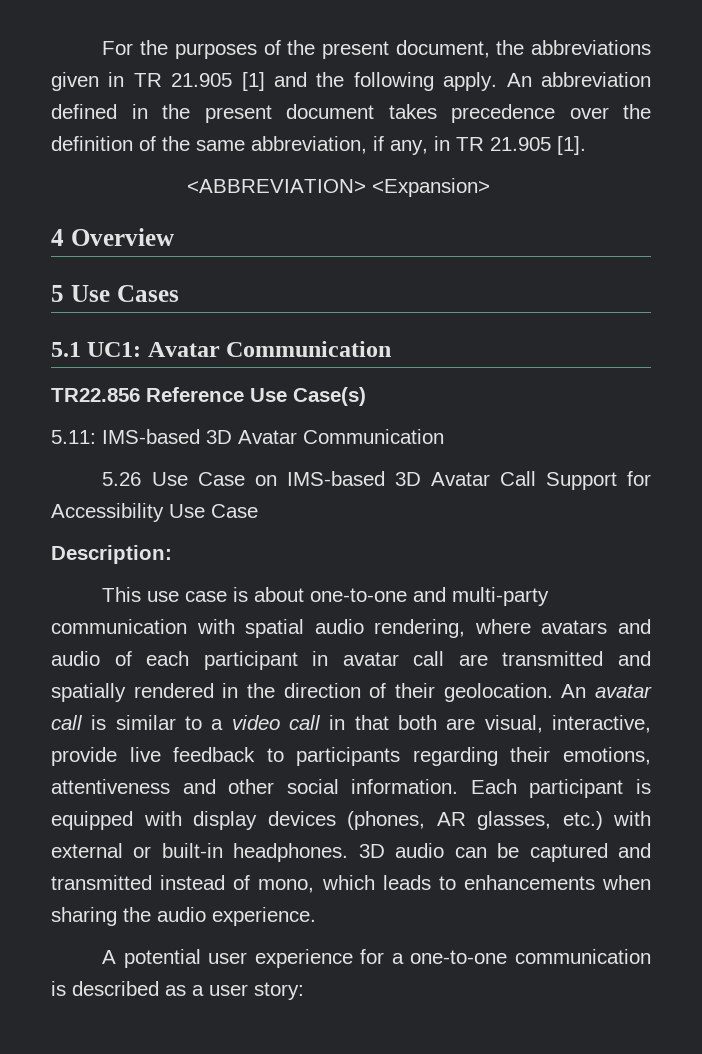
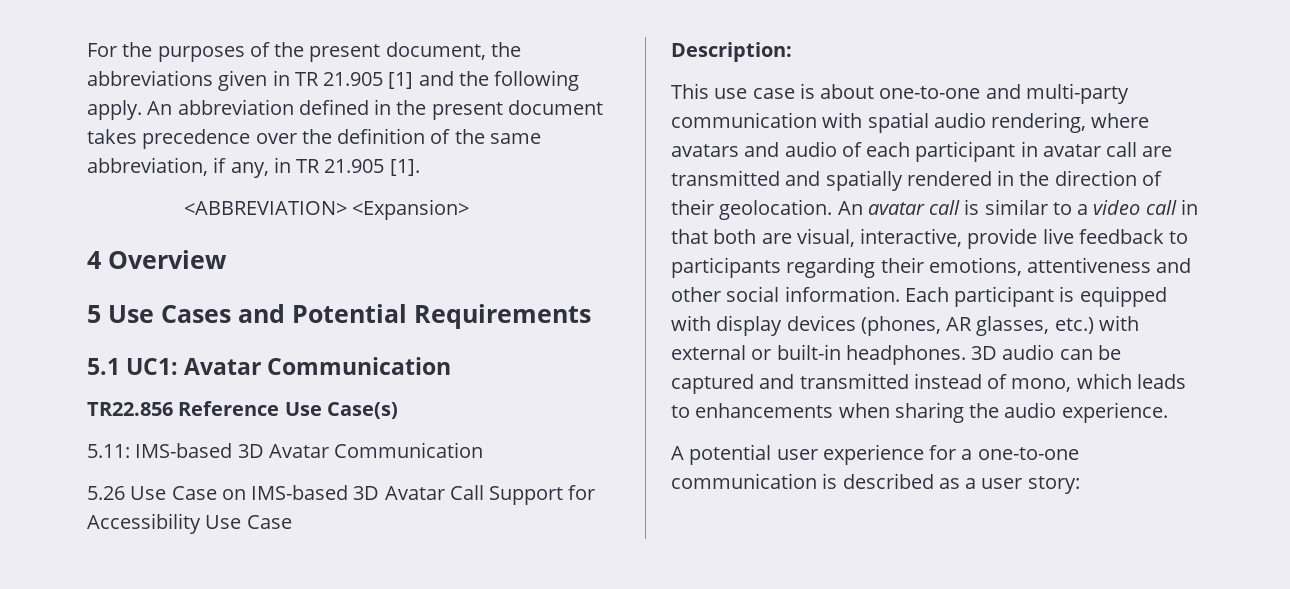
- 5 Use Cases
+ 5 Use Cases and Potential Requirements

